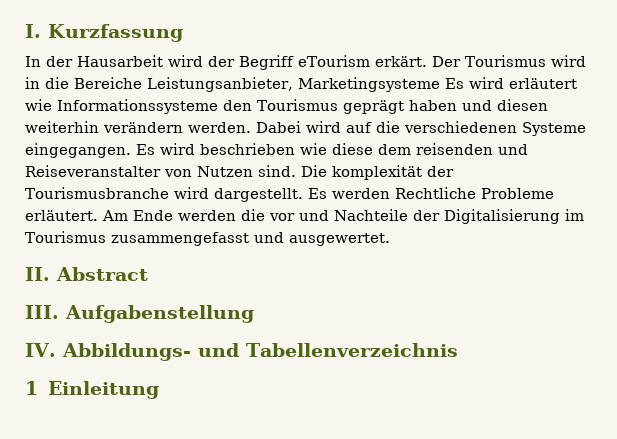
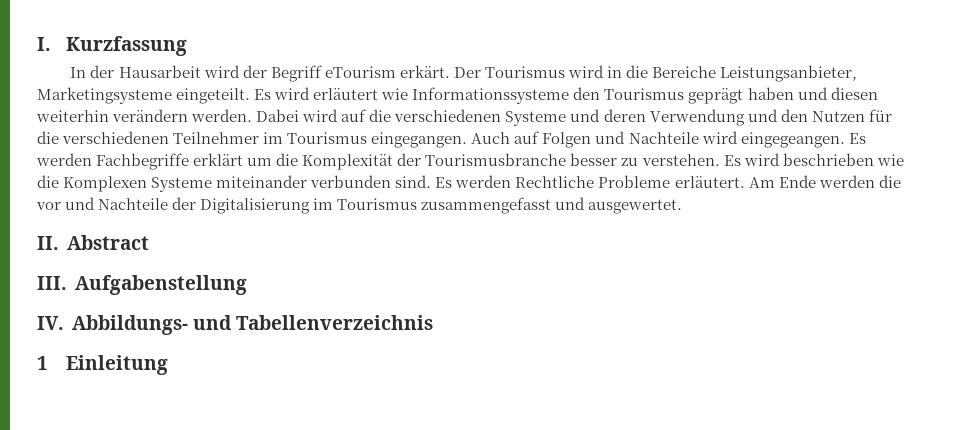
- Der Tourismus wird in die Bereiche Leistungsanbieter, Marketingsysteme Es wird erläutert wie Informationssysteme den Tourismus geprägt haben und diesen weiterhin verändern werden.
+ Der Tourismus wird in die Bereiche Leistungsanbieter, Marketingsysteme eingeteilt. Es wird erläutert wie Informationssysteme den Tourismus geprägt haben und diesen weiterhin verändern werden.
- Dabei wird auf die verschiedenen Systeme eingegangen. Es wird beschrieben wie diese dem reisenden und Reiseveranstalter von Nutzen sind. Die komplexität der Tourismusbranche wird dargestellt.
+ Dabei wird auf die verschiedenen Systeme und deren Verwendung und den Nutzen für die verschiedenen Teilnehmer im Tourismus eingegangen. Auch auf Folgen und Nachteile wird eingegeangen. Es werden Fachbegriffe erklärt um die Komplexität der Tourismusbranche besser zu verstehen. Es wird beschrieben wie die Komplexen Systeme miteinander verbunden sind.

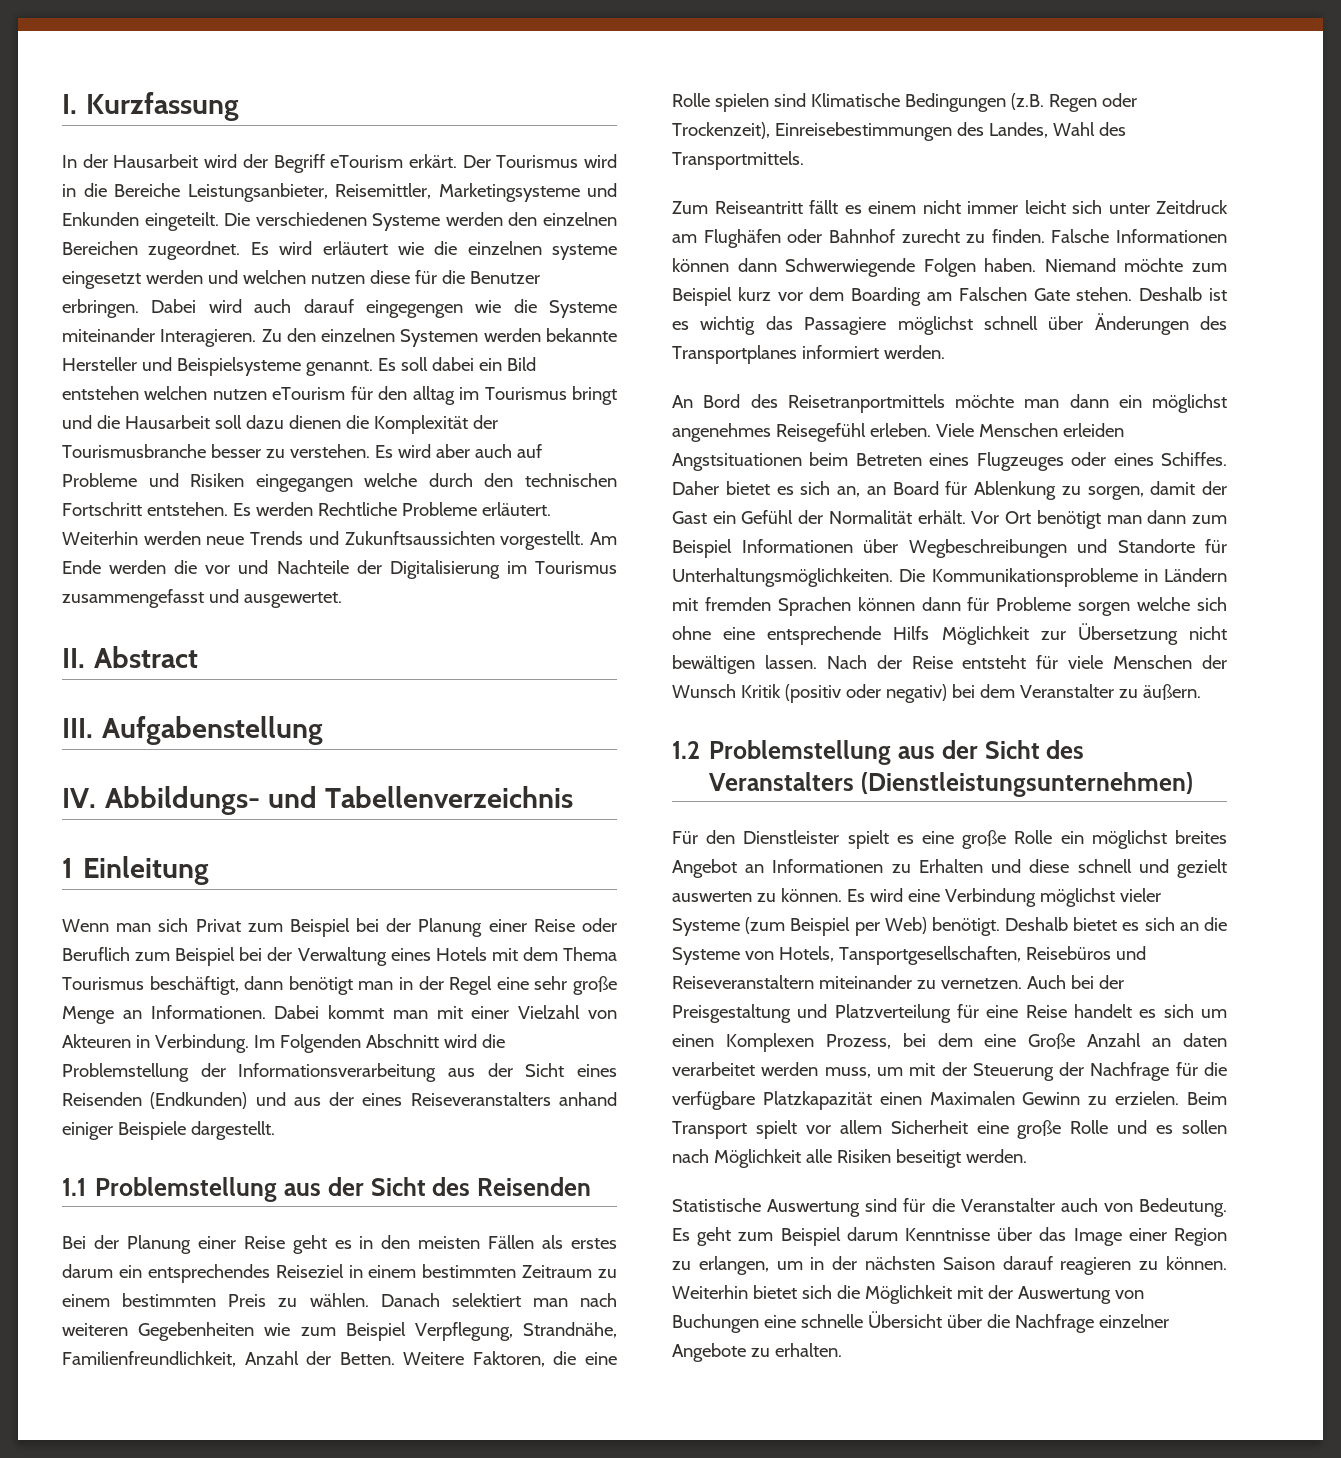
- Der Tourismus wird in die Bereiche Leistungsanbieter, Marketingsysteme eingeteilt. Es wird erläutert wie Informationssysteme den Tourismus geprägt haben und diesen weiterhin verändern werden. Dabei wird auf die verschiedenen Systeme und deren Verwendung und den Nutzen für die verschiedenen Teilnehmer im Tourismus eingegangen. Auch auf Folgen und Nachteile wird eingegeangen. Es werden Fachbegriffe erklärt um die Komplexität der Tourismusbranche besser zu verstehen.
+ Der Tourismus wird in die Bereiche Leistungsanbieter, Reisemittler, Marketingsysteme und Enkunden eingeteilt. Die verschiedenen Systeme werden den einzelnen Bereichen zugeordnet. Es wird erläutert wie die einzelnen systeme eingesetzt werden und welchen nutzen diese für die Benutzer erbringen. Dabei wird auch darauf eingegengen wie die Systeme miteinander Interagieren. Zu den einzelnen Systemen werden bekannte Hersteller und Beispielsysteme genannt. Es soll dabei ein Bild entstehen welchen nutzen eTourism für den alltag im Tourismus bringt und die Hausarbeit soll dazu dienen die Komplexität der Tourismusbranche besser zu verstehen.
- Es wird beschrieben wie die Komplexen Systeme miteinander verbunden sind.
+ Es wird aber auch auf Probleme und Risiken eingegangen welche durch den technischen Fortschritt entstehen.
+ Weiterhin werden neue Trends und Zukunftsaussichten vorgestellt.
+ Wenn man sich Privat zum Beispiel bei der Planung einer Reise oder Beruflich zum Beispiel bei der Verwaltung eines Hotels mit dem Thema Tourismus beschäftigt, dann benötigt man in der Regel eine sehr große Menge an Informationen. Dabei kommt man mit einer Vielzahl von Akteuren in Verbindung. Im Folgenden Abschnitt wird die Problemstellung der Informationsverarbeitung aus der Sicht eines Reisenden (Endkunden) und aus der eines Reiseveranstalters anhand einiger Beispiele dargestellt.
+ 1.1 Problemstellung aus der Sicht des Reisenden
+ Bei der Planung einer Reise geht es in den meisten Fällen als erstes darum ein entsprechendes Reiseziel in einem bestimmten Zeitraum zu einem bestimmten Preis zu wählen. Danach selektiert man nach weiteren Gegebenheiten wie zum Beispiel Verpflegung, Strandnähe, Familienfreundlichkeit, Anzahl der Betten. Weitere Faktoren, die eine Rolle spielen sind Klimatische Bedingungen (z.B. Regen oder Trockenzeit), Einreisebestimmungen des Landes, Wahl des Transportmittels.
+ Zum Reiseantritt fällt es einem nicht immer leicht sich unter Zeitdruck am Flughäfen oder Bahnhof zurecht zu finden. Falsche Informationen können dann Schwerwiegende Folgen haben. Niemand möchte zum Beispiel kurz vor dem Boarding am Falschen Gate stehen. Deshalb ist es wichtig das Passagiere möglichst schnell über Änderungen des Transportplanes informiert werden.
+ An Bord des Reisetranportmittels möchte man dann ein möglichst angenehmes Reisegefühl erleben. Viele Menschen erleiden Angstsituationen beim Betreten eines Flugzeuges oder eines Schiffes. Daher bietet es sich an, an Board für Ablenkung zu sorgen, damit der Gast ein Gefühl der Normalität erhält. Vor Ort benötigt man dann zum Beispiel Informationen über Wegbeschreibungen und Standorte für Unterhaltungsmöglichkeiten. Die Kommunikationsprobleme in Ländern mit fremden Sprachen können dann für Probleme sorgen welche sich ohne eine entsprechende Hilfs Möglichkeit zur Übersetzung nicht bewältigen lassen. Nach der Reise entsteht für viele Menschen der Wunsch Kritik (positiv oder negativ) bei dem Veranstalter zu äußern.
+ 1.2 Problemstellung aus der Sicht des Veranstalters (Dienstleistungsunternehmen)
+ Für den Dienstleister spielt es eine große Rolle ein möglichst breites Angebot an Informationen zu Erhalten und diese schnell und gezielt auswerten zu können. Es wird eine Verbindung möglichst vieler Systeme (zum Beispiel per Web) benötigt. Deshalb bietet es sich an die Systeme von Hotels, Tansportgesellschaften, Reisebüros und Reiseveranstaltern miteinander zu vernetzen. Auch bei der Preisgestaltung und Platzverteilung für eine Reise handelt es sich um einen Komplexen Prozess, bei dem eine Große Anzahl an daten verarbeitet werden muss, um mit der Steuerung der Nachfrage für die verfügbare Platzkapazität einen Maximalen Gewinn zu erzielen. Beim Transport spielt vor allem Sicherheit eine große Rolle und es sollen nach Möglichkeit alle Risiken beseitigt werden.
+ Statistische Auswertung sind für die Veranstalter auch von Bedeutung. Es geht zum Beispiel darum Kenntnisse über das Image einer Region zu erlangen, um in der nächsten Saison darauf reagieren zu können. Weiterhin bietet sich die Möglichkeit mit der Auswertung von Buchungen eine schnelle Übersicht über die Nachfrage einzelner Angebote zu erhalten.

